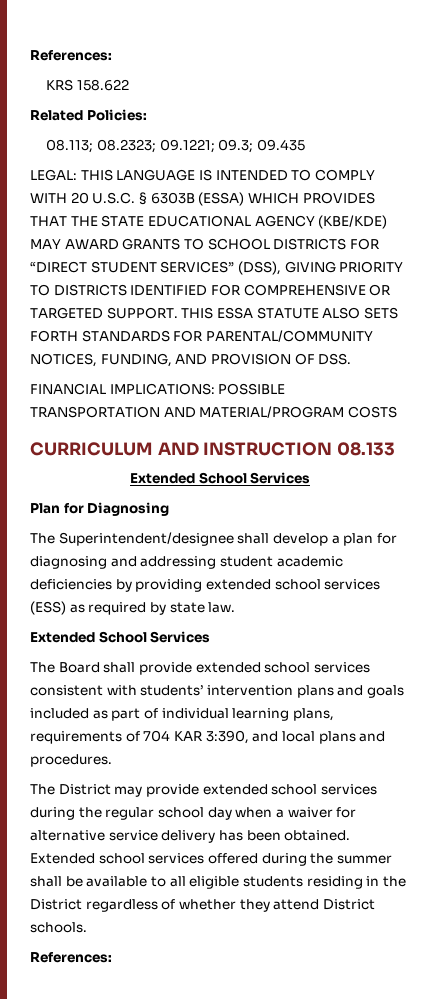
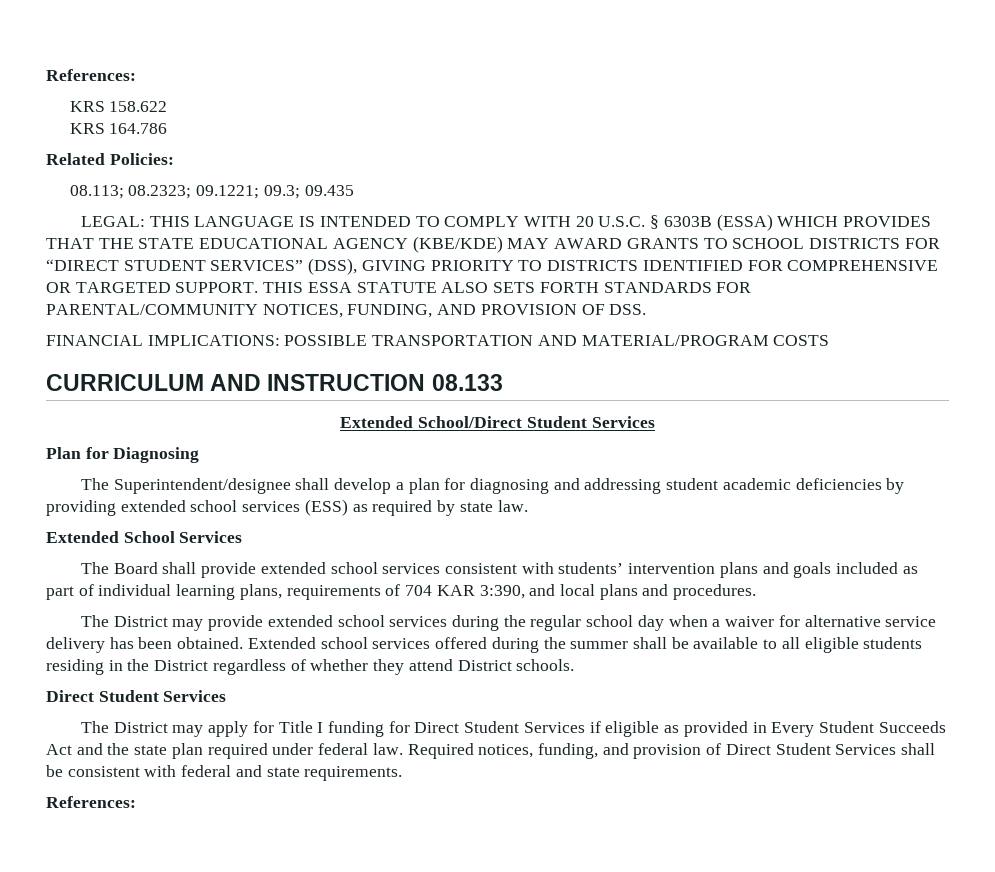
+ KRS 164.786
  CURRICULUM AND INSTRUCTION 08.133
- Extended School Services
+ Extended School/Direct Student Services
  Extended school services offered during the summer shall be available to all eligible students residing in the District regardless of whether they attend District schools.
+ Direct Student Services
+ The District may apply for Title I funding for Direct Student Services if eligible as provided in Every Student Succeeds Act and the state plan required under federal law. Required notices, funding, and provision of Direct Student Services shall be consistent with federal and state requirements.

